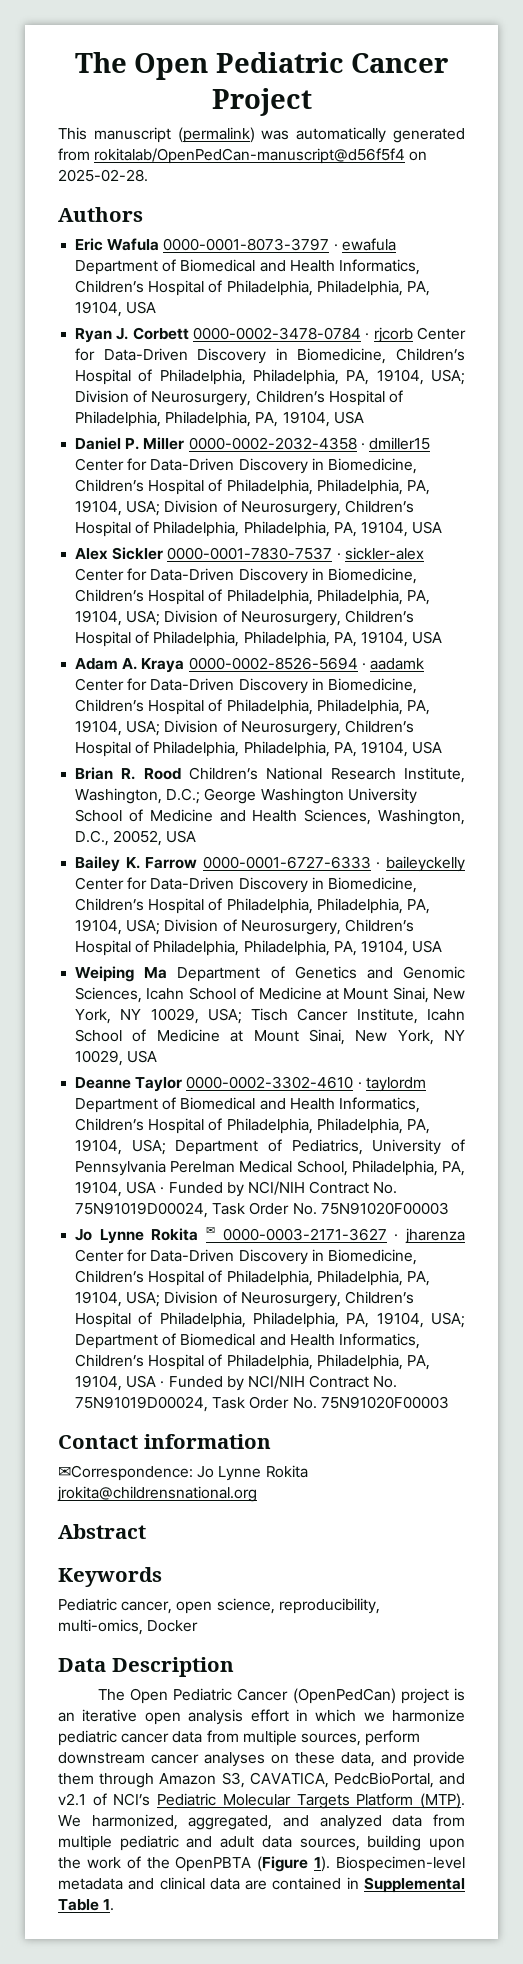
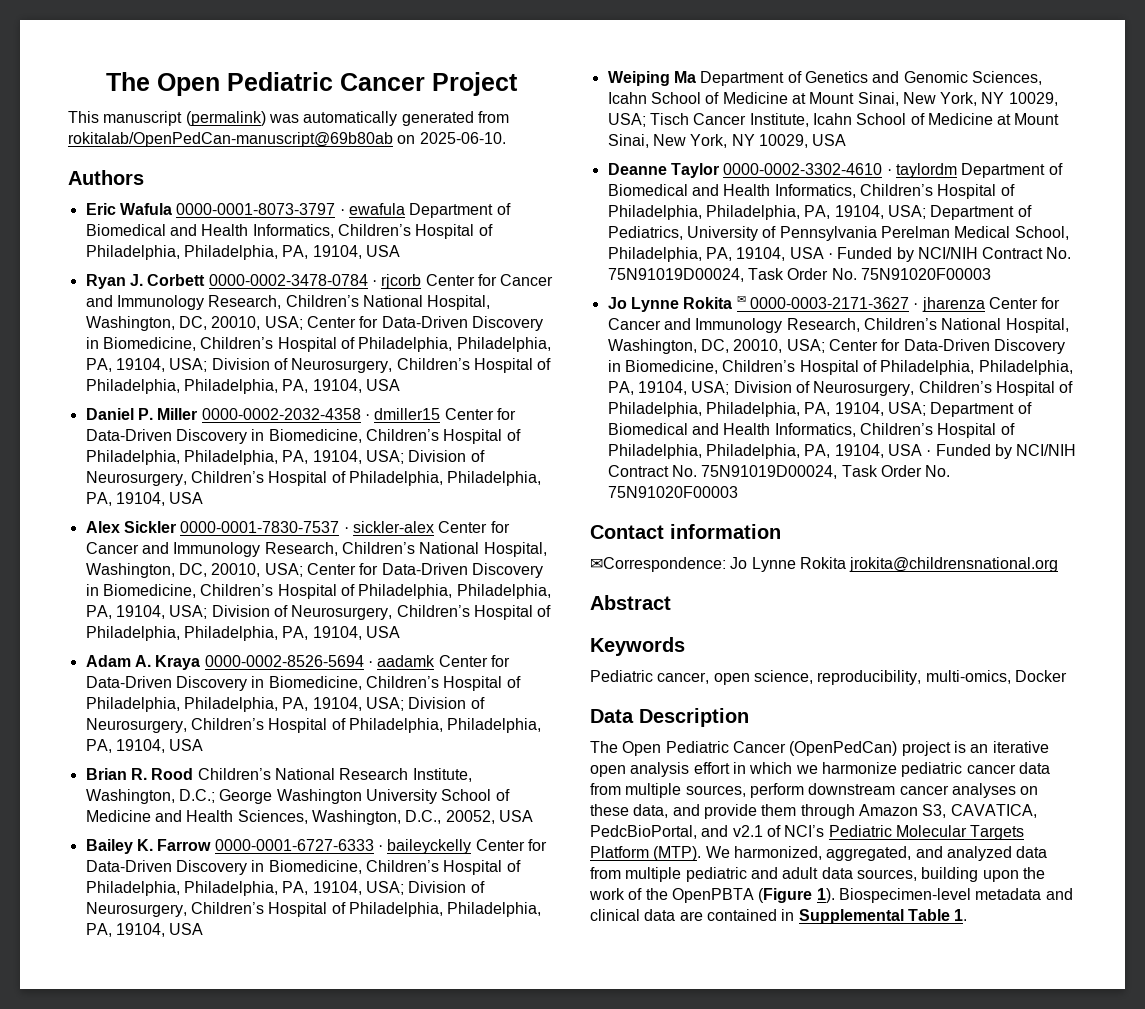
- This manuscript (permalink) was automatically generated from rokitalab/OpenPedCan-manuscript@d56f5f4 on 2025-02-28.
+ This manuscript (permalink) was automatically generated from rokitalab/OpenPedCan-manuscript@69b80ab on 2025-06-10.
- Ryan J. Corbett 0000-0002-3478-0784 · rjcorb Center for Data-Driven Discovery in Biomedicine, Children’s Hospital of Philadelphia, Philadelphia, PA, 19104, USA; Division of Neurosurgery, Children’s Hospital of Philadelphia, Philadelphia, PA, 19104, USA
+ Ryan J. Corbett 0000-0002-3478-0784 · rjcorb Center for Cancer and Immunology Research, Children’s National Hospital, Washington, DC, 20010, USA; Center for Data-Driven Discovery in Biomedicine, Children’s Hospital of Philadelphia, Philadelphia, PA, 19104, USA; Division of Neurosurgery, Children’s Hospital of Philadelphia, Philadelphia, PA, 19104, USA
- Alex Sickler 0000-0001-7830-7537 · sickler-alex Center for Data-Driven Discovery in Biomedicine, Children’s Hospital of Philadelphia, Philadelphia, PA, 19104, USA; Division of Neurosurgery, Children’s Hospital of Philadelphia, Philadelphia, PA, 19104, USA
+ Alex Sickler 0000-0001-7830-7537 · sickler-alex Center for Cancer and Immunology Research, Children’s National Hospital, Washington, DC, 20010, USA; Center for Data-Driven Discovery in Biomedicine, Children’s Hospital of Philadelphia, Philadelphia, PA, 19104, USA; Division of Neurosurgery, Children’s Hospital of Philadelphia, Philadelphia, PA, 19104, USA
- Jo Lynne Rokita ✉ 0000-0003-2171-3627 · jharenza Center for Data-Driven Discovery in Biomedicine, Children’s Hospital of Philadelphia, Philadelphia, PA, 19104, USA; Division of Neurosurgery, Children’s Hospital of Philadelphia, Philadelphia, PA, 19104, USA; Department of Biomedical and Health Informatics, Children’s Hospital of Philadelphia, Philadelphia, PA, 19104, USA · Funded by NCI/NIH Contract No. 75N91019D00024, Task Order No. 75N91020F00003
+ Jo Lynne Rokita ✉ 0000-0003-2171-3627 · jharenza Center for Cancer and Immunology Research, Children’s National Hospital, Washington, DC, 20010, USA; Center for Data-Driven Discovery in Biomedicine, Children’s Hospital of Philadelphia, Philadelphia, PA, 19104, USA; Division of Neurosurgery, Children’s Hospital of Philadelphia, Philadelphia, PA, 19104, USA; Department of Biomedical and Health Informatics, Children’s Hospital of Philadelphia, Philadelphia, PA, 19104, USA · Funded by NCI/NIH Contract No. 75N91019D00024, Task Order No. 75N91020F00003

